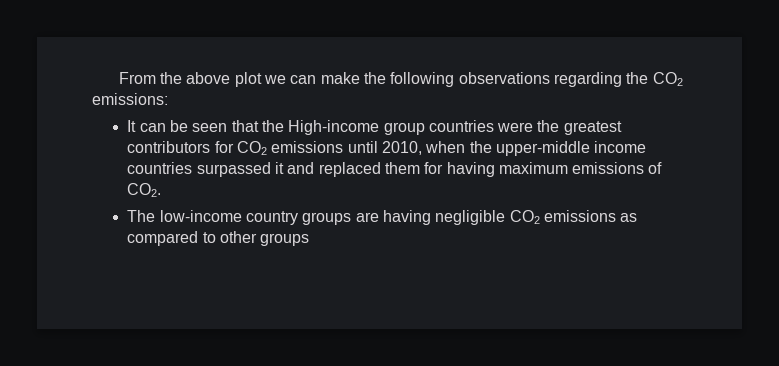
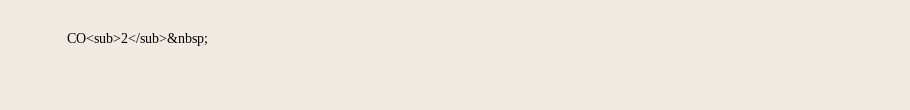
- From the above plot we can make the following observations regarding the CO2 emissions:
- It can be seen that the High-income group countries were the greatest contributors for CO2 emissions until 2010, when the upper-middle income countries surpassed it and replaced them for having maximum emissions of CO2.
- The low-income country groups are having negligible CO2 emissions as compared to other groups
+ CO<sub>2</sub>&nbsp;

